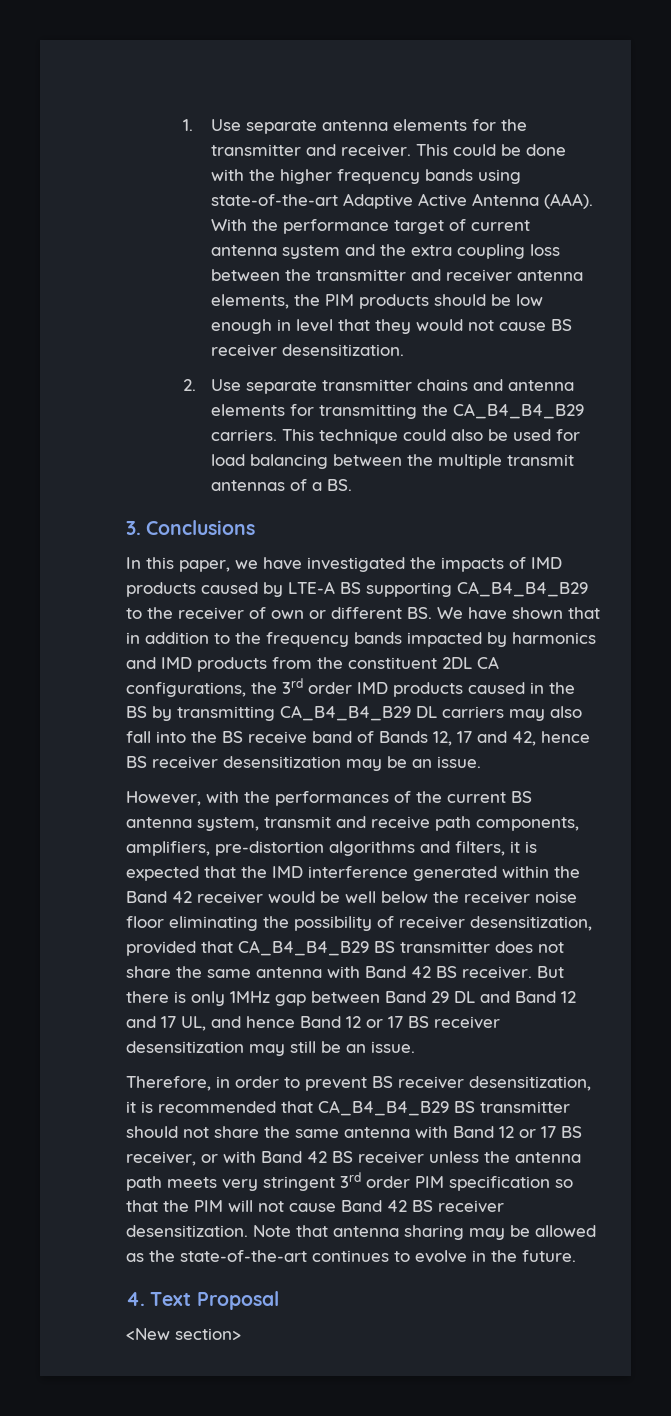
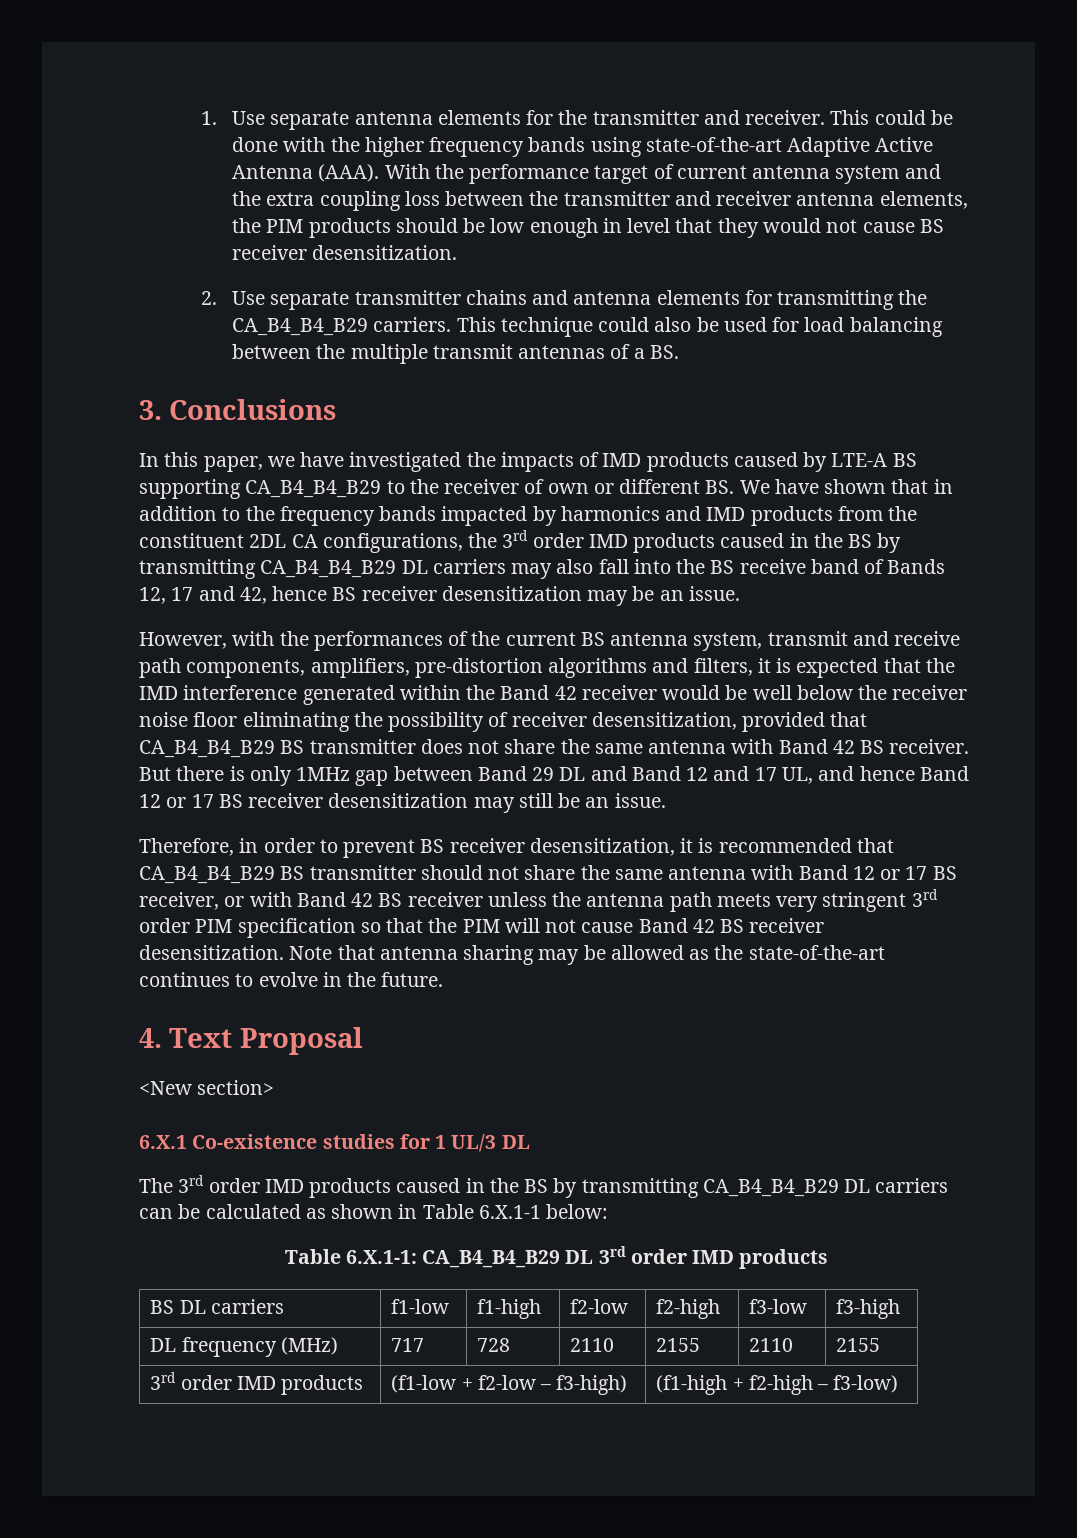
+ 6.X.1 Co-existence studies for 1 UL/3 DL
+ The 3rd order IMD products caused in the BS by transmitting CA_B4_B4_B29 DL carriers can be calculated as shown in Table 6.X.1-1 below:
+ Table 6.X.1-1: CA_B4_B4_B29 DL 3rd order IMD products
+ BS DL carriers | f1-low | f1-high | f2-low | f2-high | f3-low | f3-high
+ DL frequency (MHz) | 717 | 728 | 2110 | 2155 | 2110 | 2155
+ 3rd order IMD products | (f1-low + f2-low – f3-high) | (f1-high + f2-high – f3-low)

